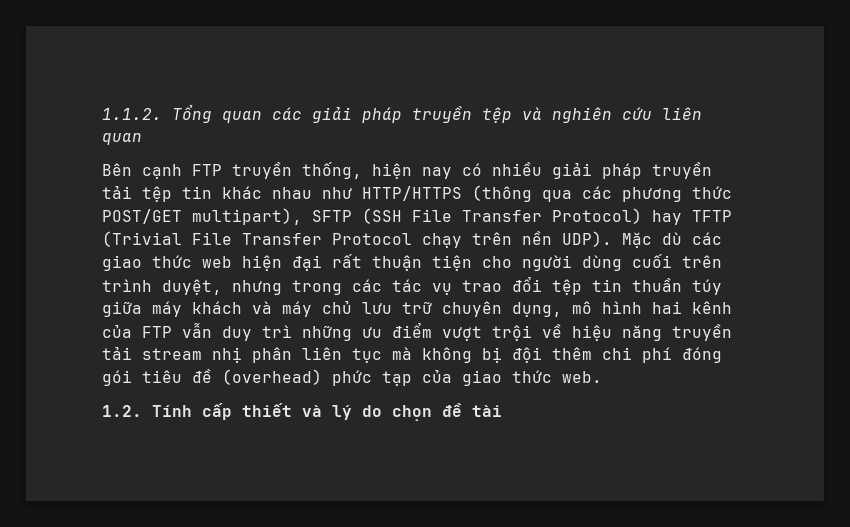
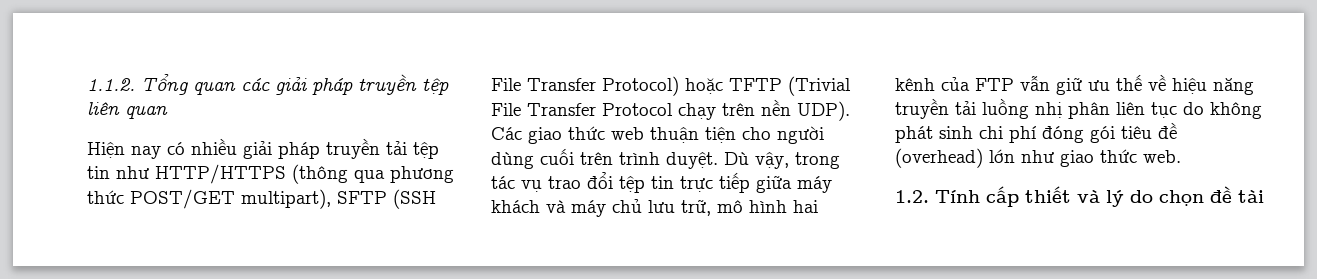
- 1.1.2. Tổng quan các giải pháp truyền tệp và nghiên cứu liên quan
+ 1.1.2. Tổng quan các giải pháp truyền tệp liên quan
- Bên cạnh FTP truyền thống, hiện nay có nhiều giải pháp truyền tải tệp tin khác nhau như HTTP/HTTPS (thông qua các phương thức POST/GET multipart), SFTP (SSH File Transfer Protocol) hay TFTP (Trivial File Transfer Protocol chạy trên nền UDP).
+ Hiện nay có nhiều giải pháp truyền tải tệp tin như HTTP/HTTPS (thông qua phương thức POST/GET multipart), SFTP (SSH File Transfer Protocol) hoặc TFTP (Trivial File Transfer Protocol chạy trên nền UDP).
- Mặc dù các giao thức web hiện đại rất thuận tiện cho người dùng cuối trên trình duyệt, nhưng trong các tác vụ trao đổi tệp tin thuần túy giữa máy khách và máy chủ lưu trữ chuyên dụng, mô hình hai kênh của FTP vẫn duy trì những ưu điểm vượt trội về hiệu năng truyền tải stream nhị phân liên tục mà không bị đội thêm chi phí đóng gói tiêu đề (overhead) phức tạp của giao thức web.
+ Các giao thức web thuận tiện cho người dùng cuối trên trình duyệt. Dù vậy, trong tác vụ trao đổi tệp tin trực tiếp giữa máy khách và máy chủ lưu trữ, mô hình hai kênh của FTP vẫn giữ ưu thế về hiệu năng truyền tải luồng nhị phân liên tục do không phát sinh chi phí đóng gói tiêu đề (overhead) lớn như giao thức web.

